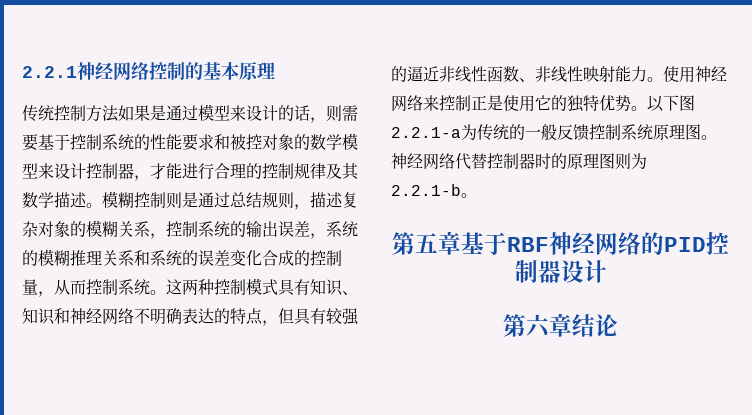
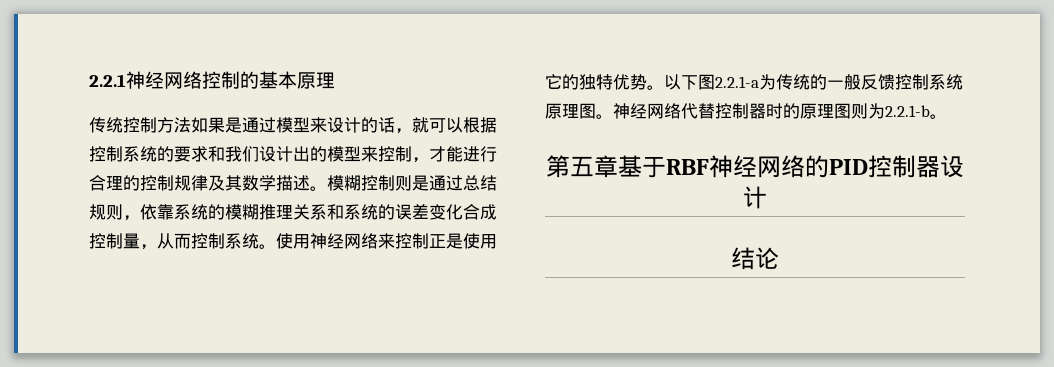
- 传统控制方法如果是通过模型来设计的话，则需要基于控制系统的性能要求和被控对象的数学模型来设计控制器，才能进行合理的控制规律及其数学描述。
+ 传统控制方法如果是通过模型来设计的话，就可以根据控制系统的要求和我们设计出的模型来控制，才能进行合理的控制规律及其数学描述。
- 模糊控制则是通过总结规则，描述复杂对象的模糊关系，控制系统的输出误差，系统的模糊推理关系和系统的误差变化合成的控制量，从而控制系统。
+ 模糊控制则是通过总结规则，依靠系统的模糊推理关系和系统的误差变化合成控制量，从而控制系统。
- 这两种控制模式具有知识、知识和神经网络不明确表达的特点，但具有较强的逼近非线性函数、非线性映射能力。
- 第六章结论
+ 结论

